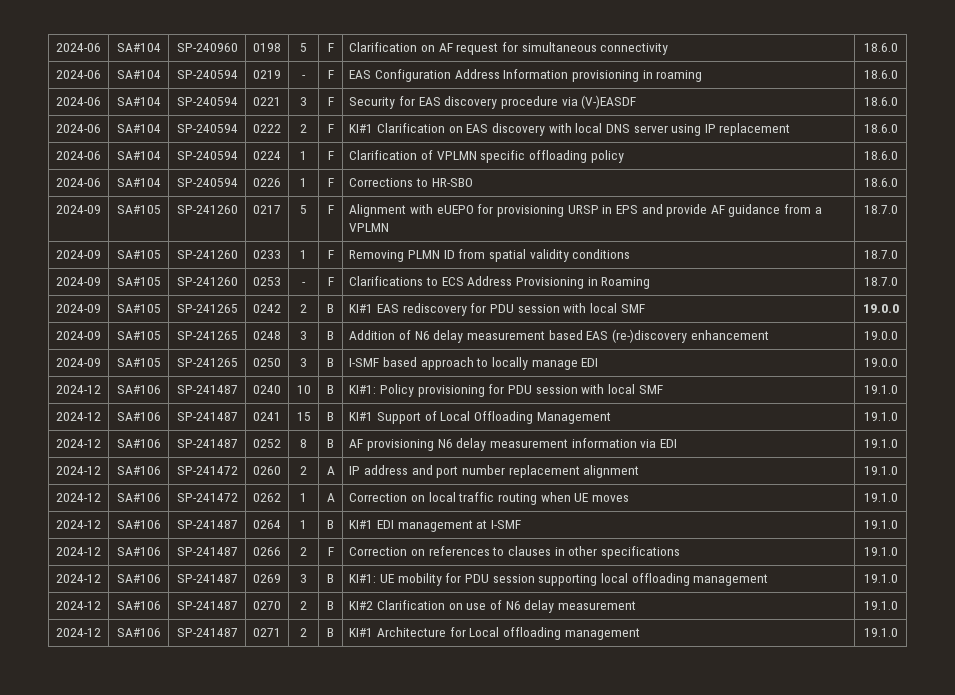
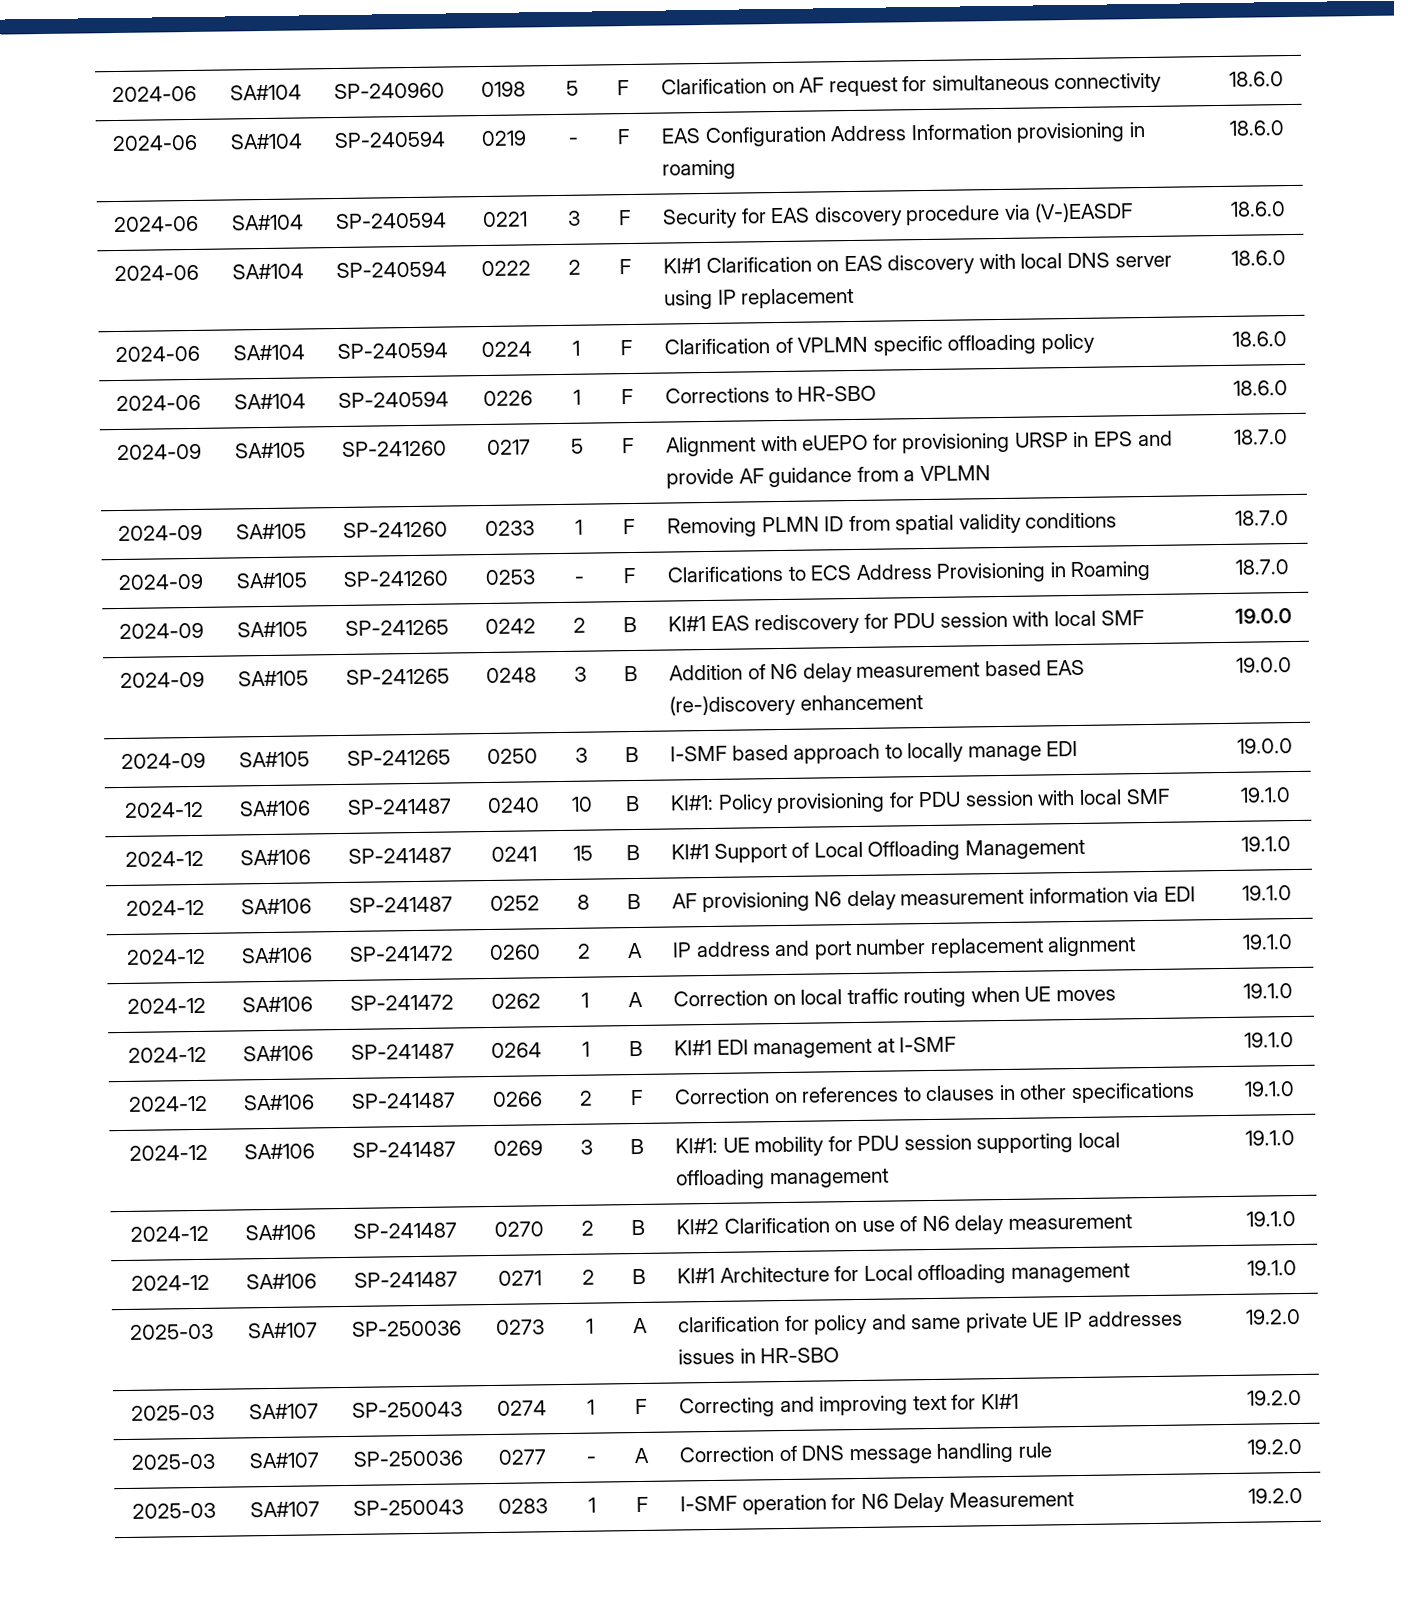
+ 2025-03 | SA#107 | SP-250036 | 0273 | 1 | A | clarification for policy and same private UE IP addresses issues in HR-SBO | 19.2.0
+ 2025-03 | SA#107 | SP-250043 | 0274 | 1 | F | Correcting and improving text for KI#1 | 19.2.0
+ 2025-03 | SA#107 | SP-250036 | 0277 | - | A | Correction of DNS message handling rule | 19.2.0
+ 2025-03 | SA#107 | SP-250043 | 0283 | 1 | F | I-SMF operation for N6 Delay Measurement | 19.2.0

